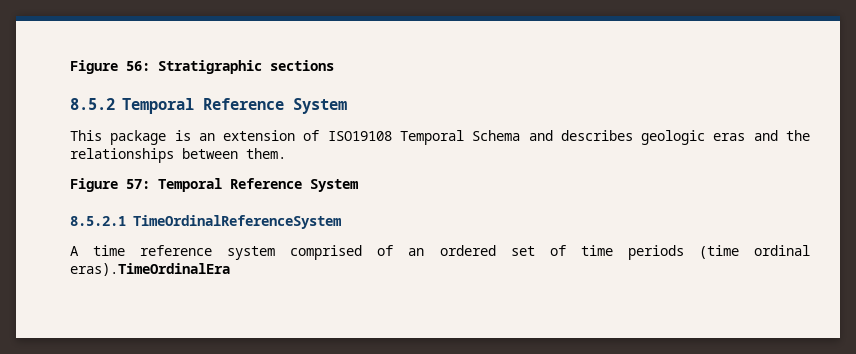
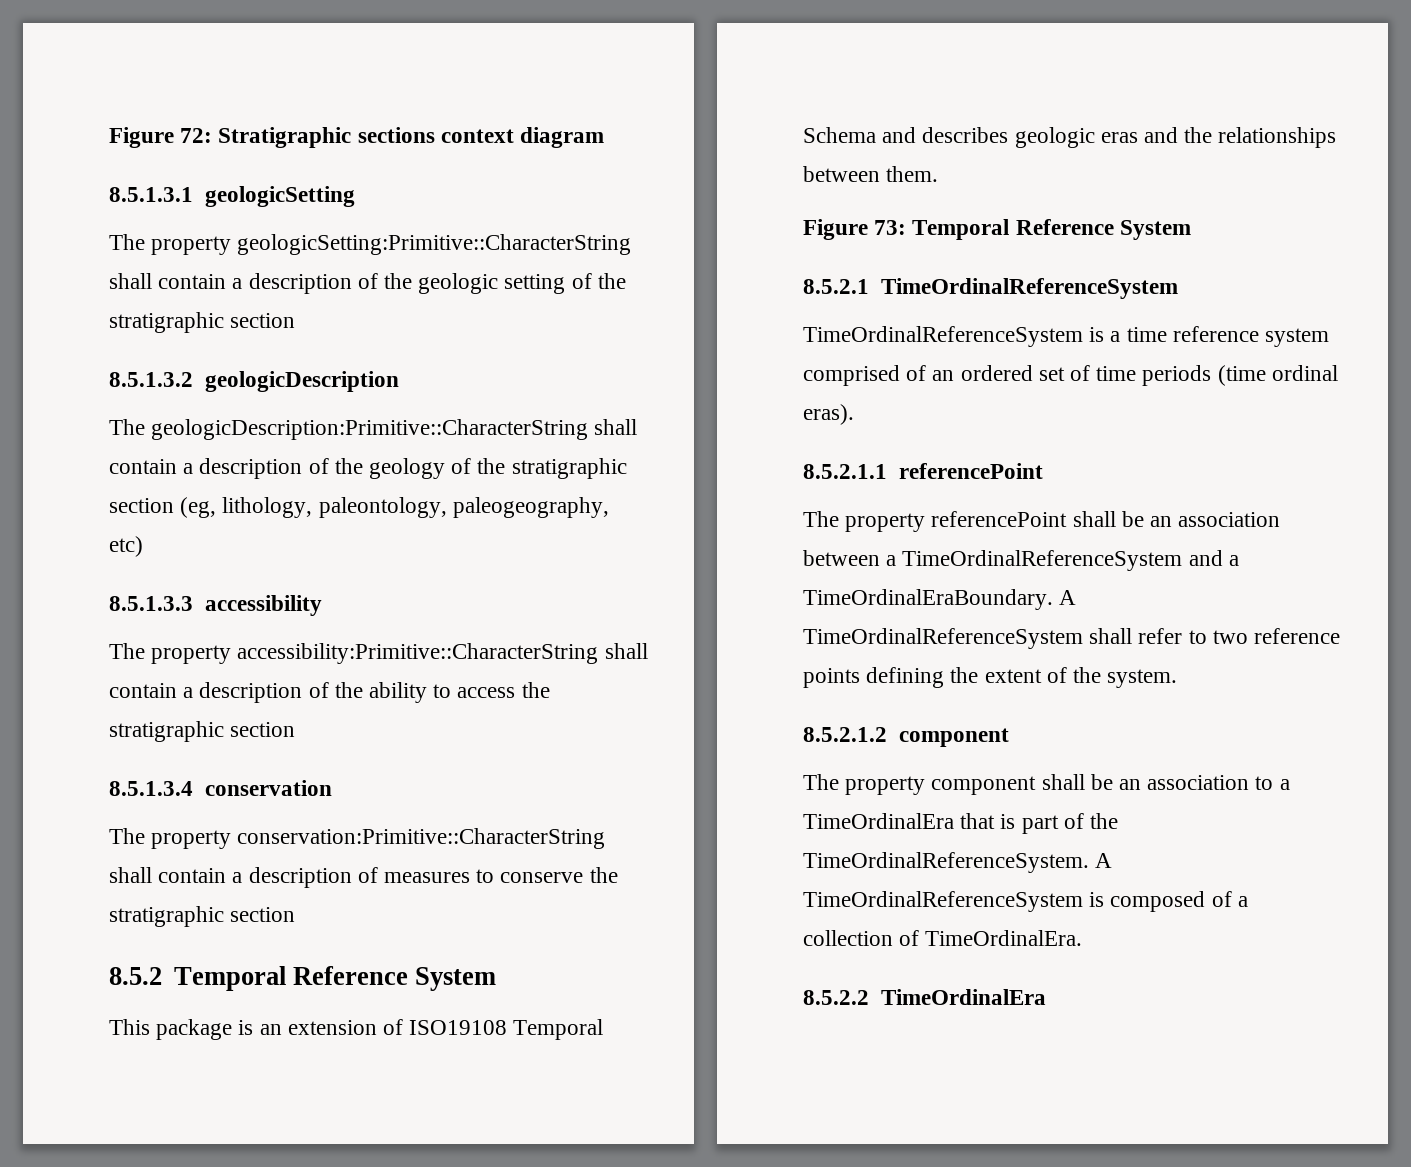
- Figure 56: Stratigraphic sections
+ Figure 72: Stratigraphic sections context diagram
+ 8.5.1.3.1 geologicSetting
+ The property geologicSetting:Primitive::CharacterString shall contain a description of the geologic setting of the stratigraphic section
+ 8.5.1.3.2 geologicDescription
+ The geologicDescription:Primitive::CharacterString shall contain a description of the geology of the stratigraphic section (eg, lithology, paleontology, paleogeography, etc)
+ 8.5.1.3.3 accessibility
+ The property accessibility:Primitive::CharacterString shall contain a description of the ability to access the stratigraphic section
+ 8.5.1.3.4 conservation
+ The property conservation:Primitive::CharacterString shall contain a description of measures to conserve the stratigraphic section
- Figure 57: Temporal Reference System
+ Figure 73: Temporal Reference System
- A time reference system comprised of an ordered set of time periods (time ordinal eras).TimeOrdinalEra
+ TimeOrdinalReferenceSystem is a time reference system comprised of an ordered set of time periods (time ordinal eras).
+ 8.5.2.1.1 referencePoint
+ The property referencePoint shall be an association between a TimeOrdinalReferenceSystem and a TimeOrdinalEraBoundary. A TimeOrdinalReferenceSystem shall refer to two reference points defining the extent of the system.
+ 8.5.2.1.2 component
+ The property component shall be an association to a TimeOrdinalEra that is part of the TimeOrdinalReferenceSystem. A TimeOrdinalReferenceSystem is composed of a collection of TimeOrdinalEra.
+ 8.5.2.2 TimeOrdinalEra

